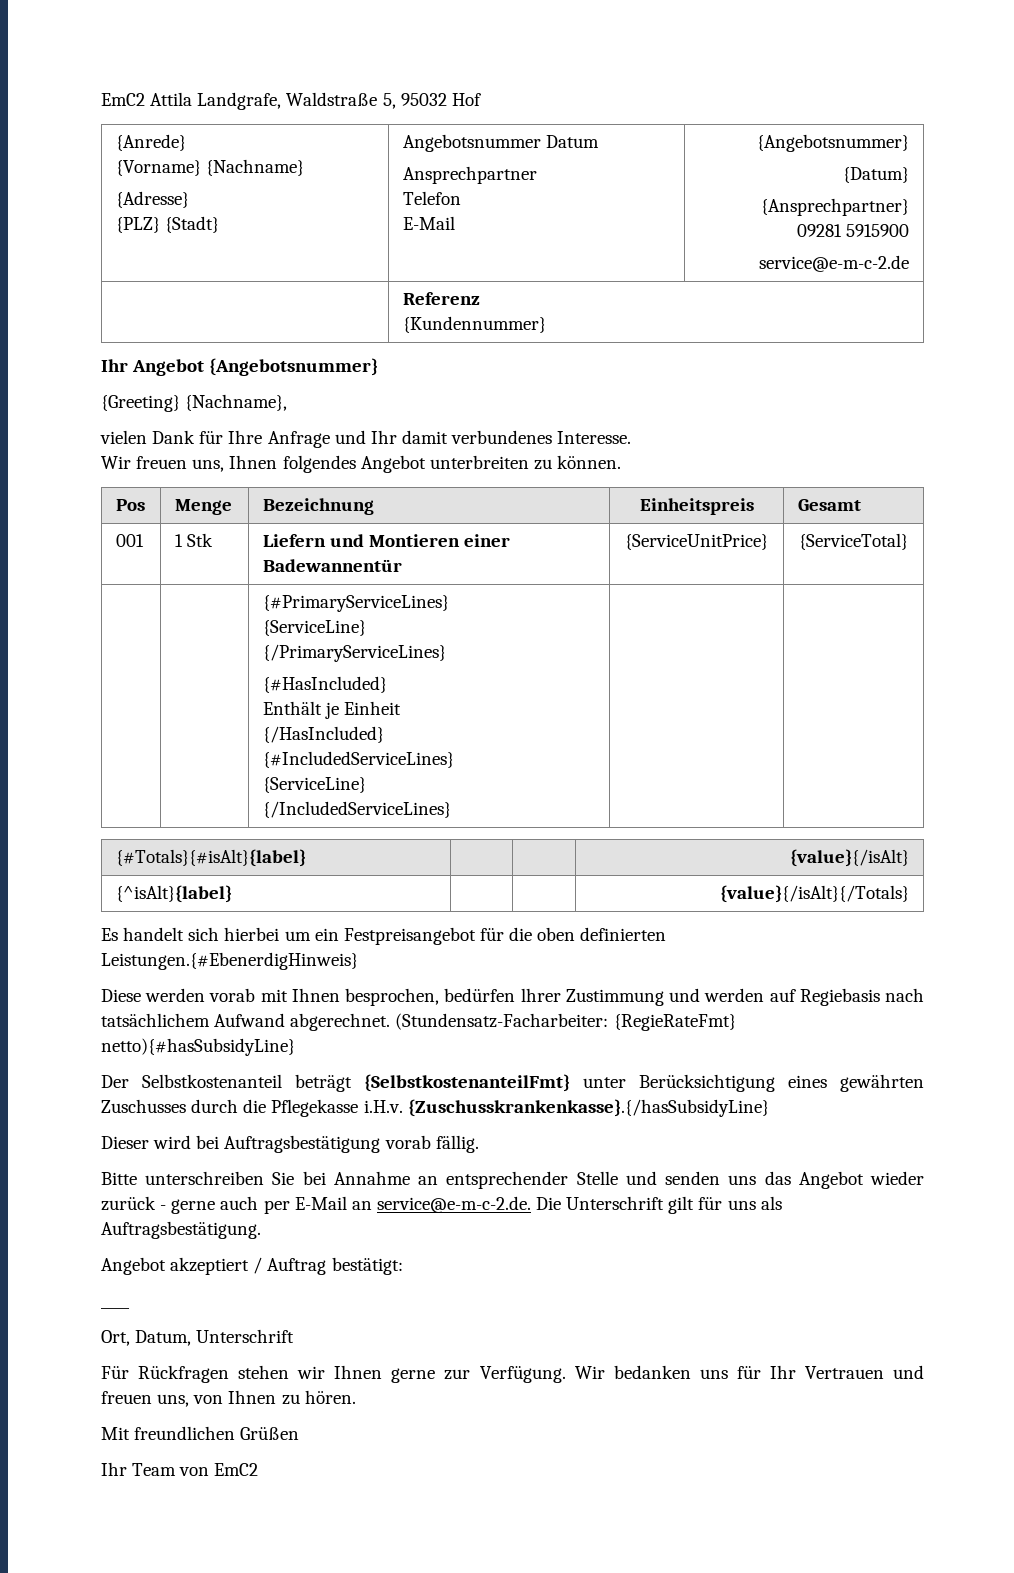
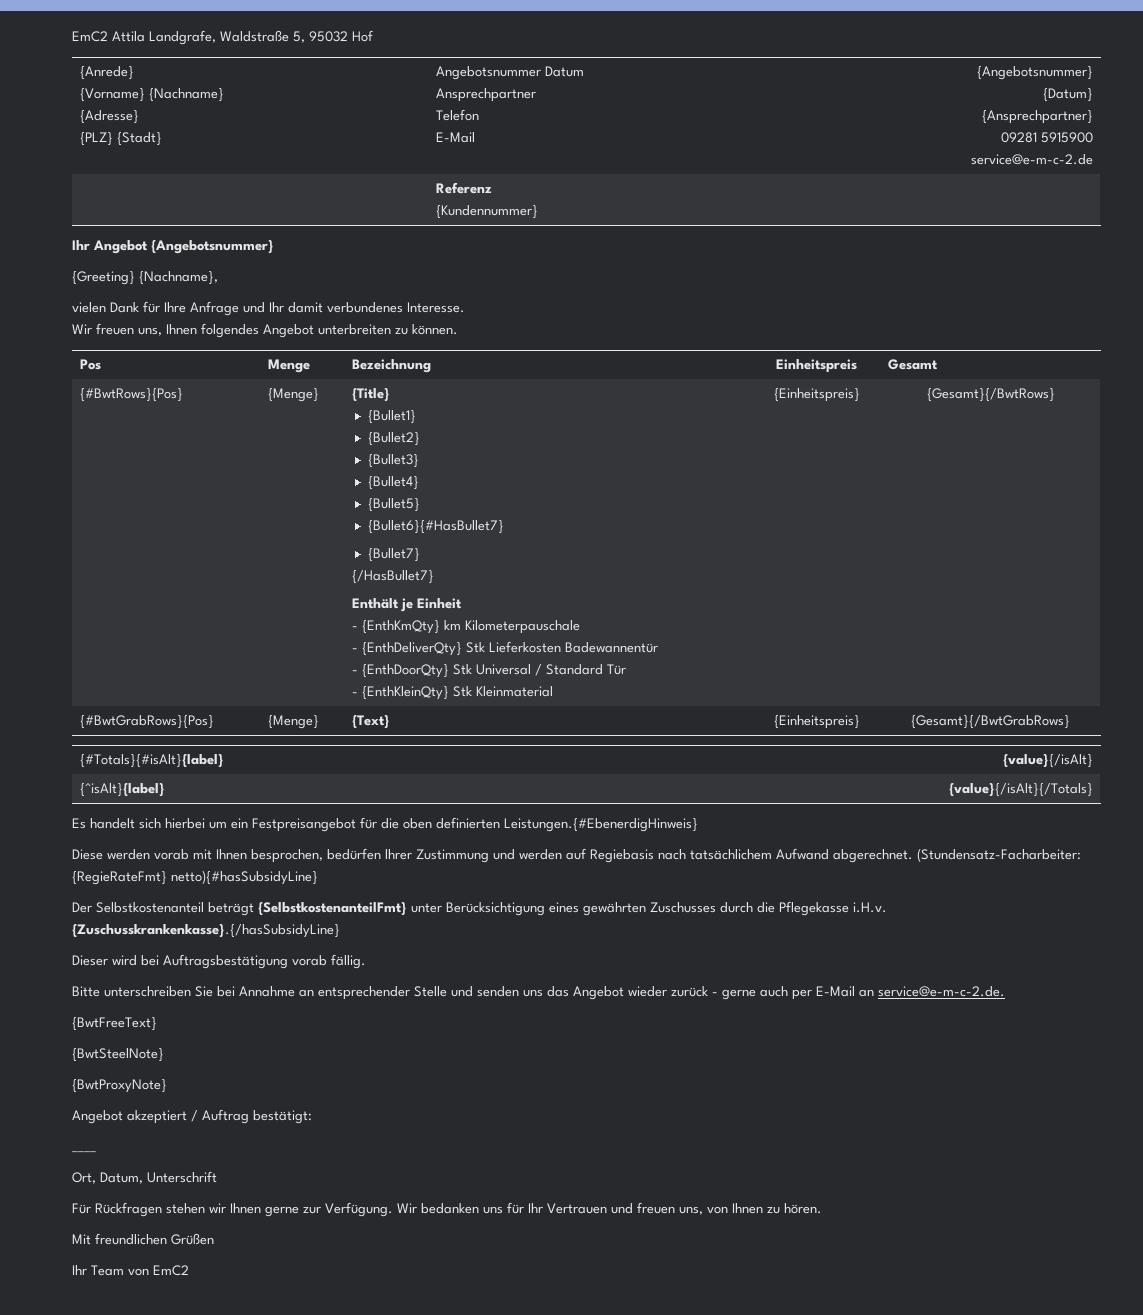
- 001 | 1 Stk | Liefern und Montieren einer Badewannentür | {ServiceUnitPrice} | {ServiceTotal}
- | | {#PrimaryServiceLines}
- {ServiceLine}
- {/PrimaryServiceLines}
- {#HasIncluded}
+ {#BwtRows}{Pos} | {Menge} | {Title}
+ {Bullet1}
+ {Bullet2}
+ {Bullet3}
+ {Bullet4}
+ {Bullet5}
+ {Bullet6}{#HasBullet7}
+ {Bullet7}
+ {/HasBullet7}
  Enthält je Einheit
- {/HasIncluded}
- {#IncludedServiceLines}
- {ServiceLine}
- {/IncludedServiceLines} | |
+ - {EnthKmQty} km Kilometerpauschale
+ - {EnthDeliverQty} Stk Lieferkosten Badewannentür
+ - {EnthDoorQty} Stk Universal / Standard Tür
+ - {EnthKleinQty} Stk Kleinmaterial | {Einheitspreis} | {Gesamt}{/BwtRows}
+ {#BwtGrabRows}{Pos} | {Menge} | {Text} | {Einheitspreis} | {Gesamt}{/BwtGrabRows}
- Bitte unterschreiben Sie bei Annahme an entsprechender Stelle und senden uns das Angebot wieder zurück - gerne auch per E-Mail an service@e-m-c-2.de. Die Unterschrift gilt für uns als Auftragsbestätigung.
+ Bitte unterschreiben Sie bei Annahme an entsprechender Stelle und senden uns das Angebot wieder zurück - gerne auch per E-Mail an service@e-m-c-2.de.
+ {BwtFreeText}
+ {BwtSteelNote}
+ {BwtProxyNote}

